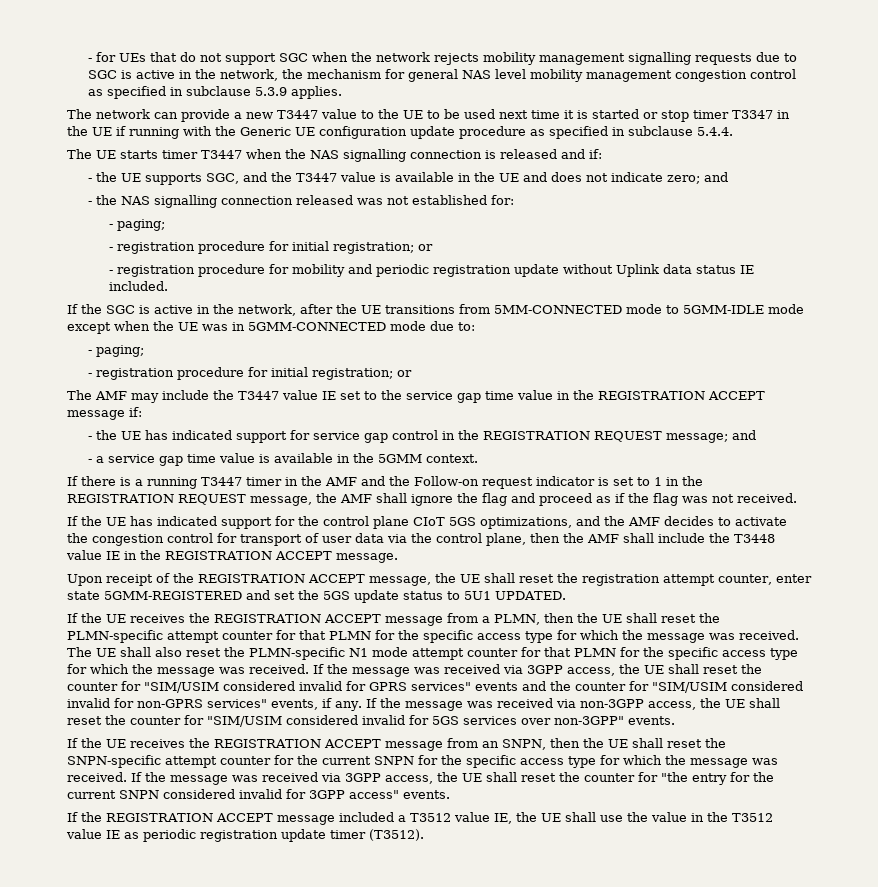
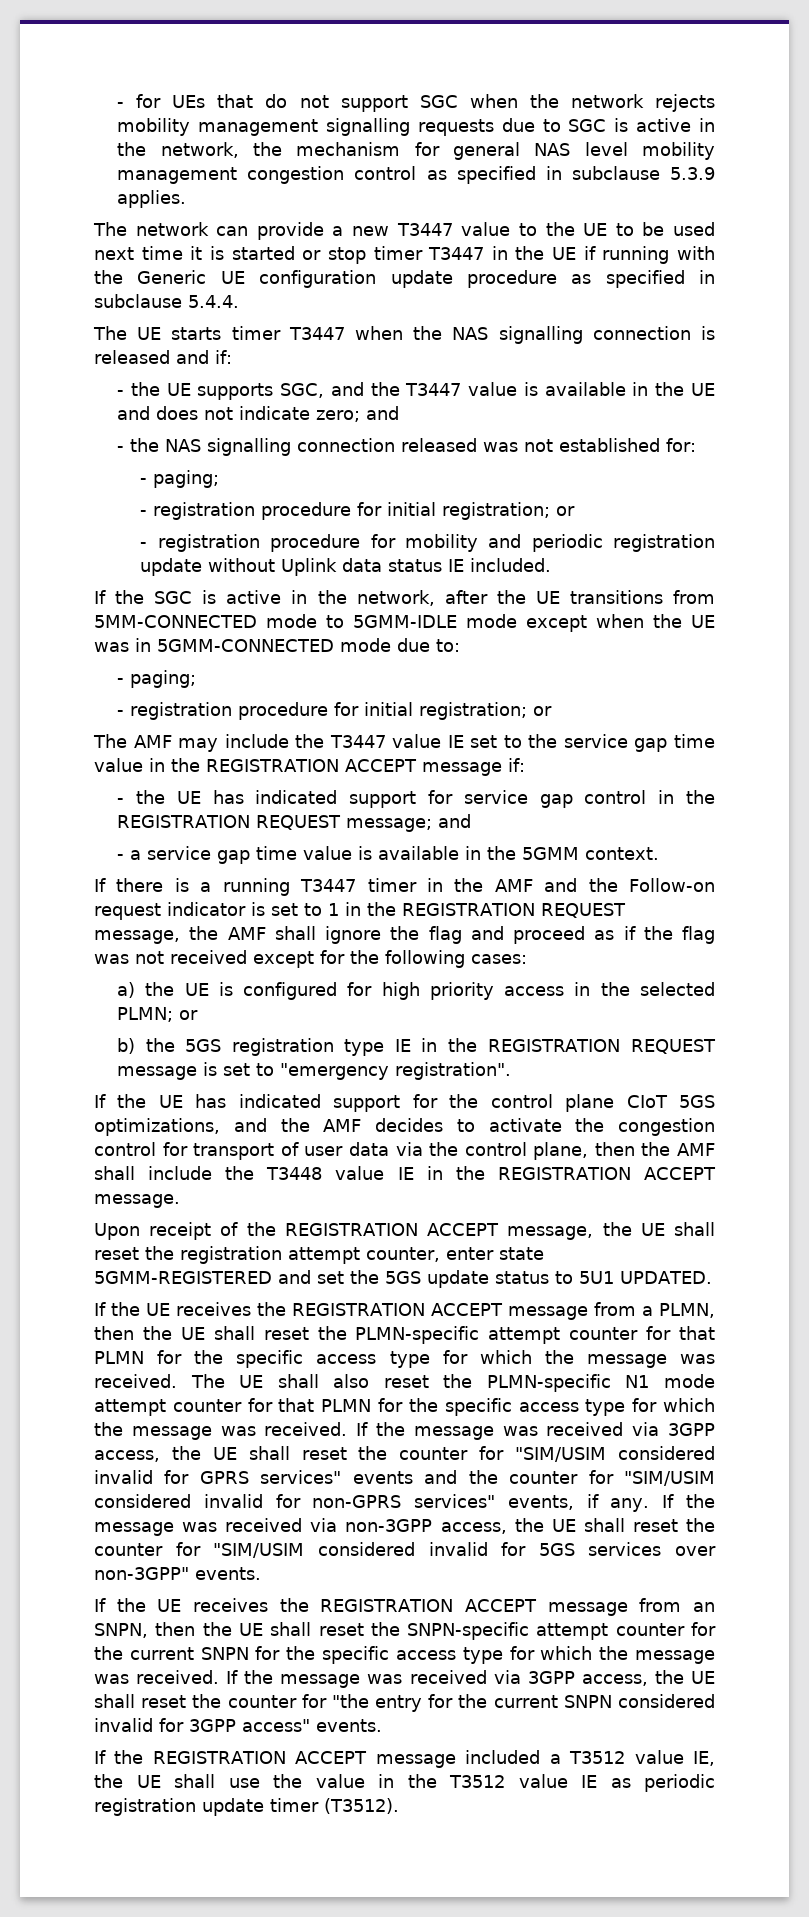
- The network can provide a new T3447 value to the UE to be used next time it is started or stop timer T3347 in the UE if running with the Generic UE configuration update procedure as specified in subclause 5.4.4.
+ The network can provide a new T3447 value to the UE to be used next time it is started or stop timer T3447 in the UE if running with the Generic UE configuration update procedure as specified in subclause 5.4.4.
- If there is a running T3447 timer in the AMF and the Follow-on request indicator is set to 1 in the REGISTRATION REQUEST message, the AMF shall ignore the flag and proceed as if the flag was not received.
+ If there is a running T3447 timer in the AMF and the Follow-on request indicator is set to 1 in the REGISTRATION REQUEST message, the AMF shall ignore the flag and proceed as if the flag was not received except for the following cases:
+ a) the UE is configured for high priority access in the selected PLMN; or
+ b) the 5GS registration type IE in the REGISTRATION REQUEST message is set to "emergency registration".

